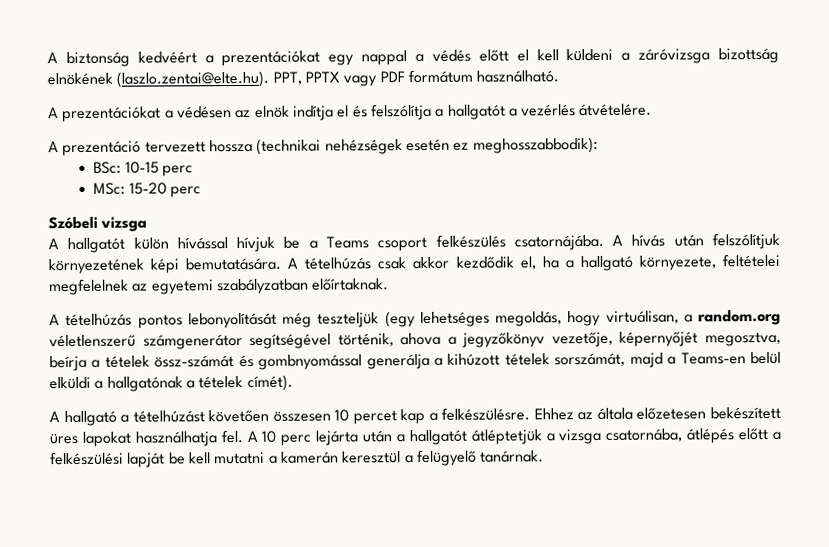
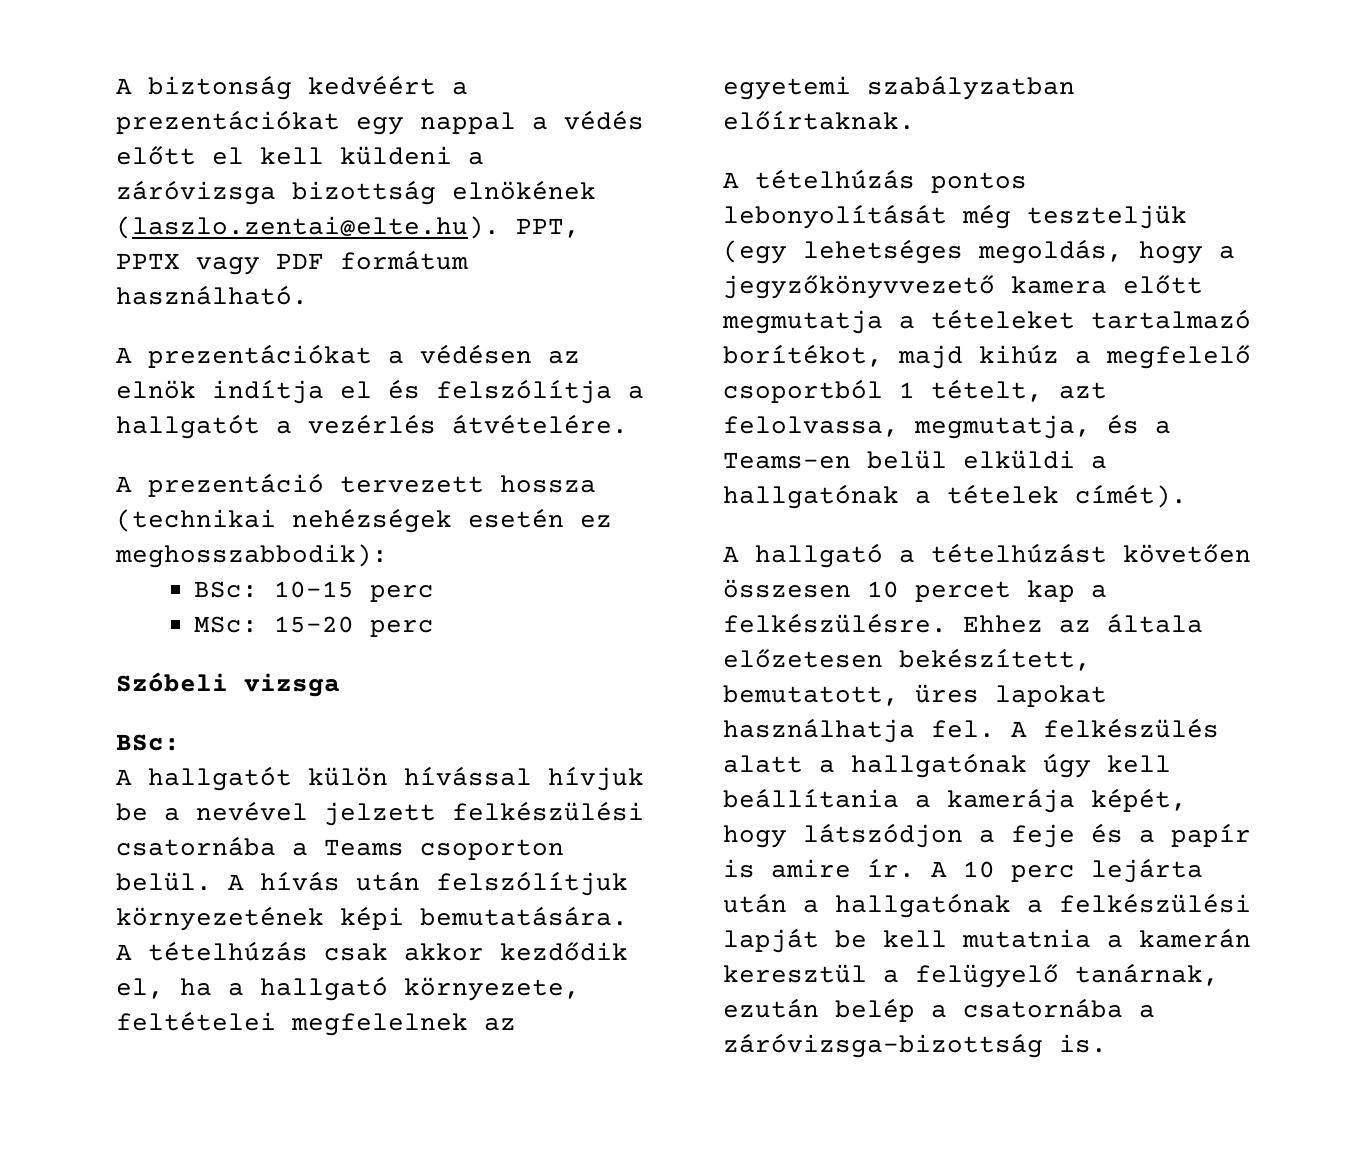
  Szóbeli vizsga
+ BSc:
- A hallgatót külön hívással hívjuk be a Teams csoport felkészülés csatornájába.
+ A hallgatót külön hívással hívjuk be a nevével jelzett felkészülési csatornába a Teams csoporton belül.
- A tételhúzás pontos lebonyolítását még teszteljük (egy lehetséges megoldás, hogy virtuálisan, a random.org véletlenszerű számgenerátor segítségével történik, ahova a jegyzőkönyv vezetője, képernyőjét megosztva, beírja a tételek össz-számát és gombnyomással generálja a kihúzott tételek sorszámát, majd a Teams-en belül elküldi a hallgatónak a tételek címét).
+ A tételhúzás pontos lebonyolítását még teszteljük (egy lehetséges megoldás, hogy a jegyzőkönyvvezető kamera előtt megmutatja a tételeket tartalmazó borítékot, majd kihúz a megfelelő csoportból 1 tételt, azt felolvassa, megmutatja, és a Teams-en belül elküldi a hallgatónak a tételek címét).
- Ehhez az általa előzetesen bekészített üres lapokat használhatja fel.
+ Ehhez az általa előzetesen bekészített, bemutatott, üres lapokat használhatja fel.
- A 10 perc lejárta után a hallgatót átléptetjük a vizsga csatornába, átlépés előtt a felkészülési lapját be kell mutatni a kamerán keresztül a felügyelő tanárnak.
+ A felkészülés alatt a hallgatónak úgy kell beállítania a kamerája képét, hogy látszódjon a feje és a papír is amire ír. A 10 perc lejárta után a hallgatónak a felkészülési lapját be kell mutatnia a kamerán keresztül a felügyelő tanárnak, ezután belép a csatornába a záróvizsga-bizottság is.

